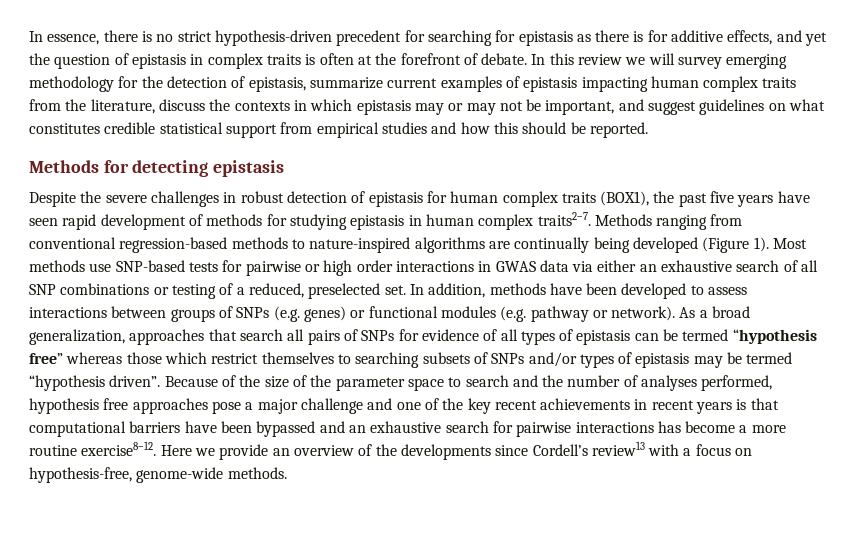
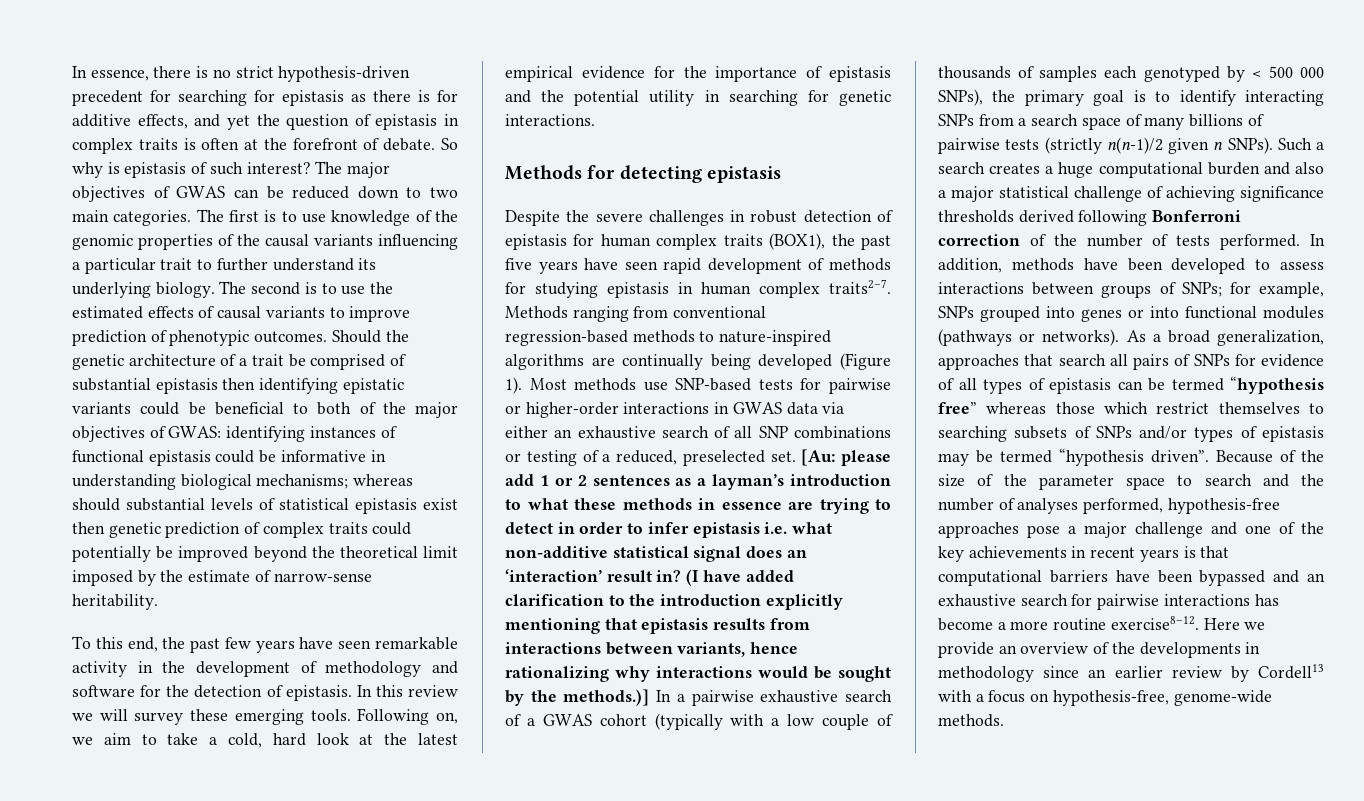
+ So why is epistasis of such interest? The major objectives of GWAS can be reduced down to two main categories. The first is to use knowledge of the genomic properties of the causal variants influencing a particular trait to further understand its underlying biology. The second is to use the estimated effects of causal variants to improve prediction of phenotypic outcomes. Should the genetic architecture of a trait be comprised of substantial epistasis then identifying epistatic variants could be beneficial to both of the major objectives of GWAS: identifying instances of functional epistasis could be informative in understanding biological mechanisms; whereas should substantial levels of statistical epistasis exist then genetic prediction of complex traits could potentially be improved beyond the theoretical limit imposed by the estimate of narrow-sense heritability.
+ To this end, the past few years have seen remarkable activity in the development of methodology and software for the detection of epistasis.
- In this review we will survey emerging methodology for the detection of epistasis, summarize current examples of epistasis impacting human complex traits from the literature, discuss the contexts in which epistasis may or may not be important, and suggest guidelines on what constitutes credible statistical support from empirical studies and how this should be reported.
+ In this review we will survey these emerging tools. Following on, we aim to take a cold, hard look at the latest empirical evidence for the importance of epistasis and the potential utility in searching for genetic interactions.
- Most methods use SNP-based tests for pairwise or high order interactions in GWAS data via either an exhaustive search of all SNP combinations or testing of a reduced, preselected set.
+ Most methods use SNP-based tests for pairwise or higher-order interactions in GWAS data via either an exhaustive search of all SNP combinations or testing of a reduced, preselected set.
+ [Au: please add 1 or 2 sentences as a layman’s introduction to what these methods in essence are trying to detect in order to infer epistasis i.e. what non-additive statistical signal does an ‘interaction’ result in? (I have added clarification to the introduction explicitly mentioning that epistasis results from interactions between variants, hence rationalizing why interactions would be sought by the methods.)] In a pairwise exhaustive search of a GWAS cohort (typically with a low couple of thousands of samples each genotyped by < 500 000 SNPs), the primary goal is to identify interacting SNPs from a search space of many billions of pairwise tests (strictly n(n-1)/2 given n SNPs). Such a search creates a huge computational burden and also a major statistical challenge of achieving significance thresholds derived following Bonferroni correction of the number of tests performed.
- In addition, methods have been developed to assess interactions between groups of SNPs (e.g. genes) or functional modules (e.g. pathway or network).
+ In addition, methods have been developed to assess interactions between groups of SNPs; for example, SNPs grouped into genes or into functional modules (pathways or networks).
- Because of the size of the parameter space to search and the number of analyses performed, hypothesis free approaches pose a major challenge and one of the key recent achievements in recent years is that computational barriers have been bypassed and an exhaustive search for pairwise interactions has become a more routine exercise8–12.
+ Because of the size of the parameter space to search and the number of analyses performed, hypothesis-free approaches pose a major challenge and one of the key achievements in recent years is that computational barriers have been bypassed and an exhaustive search for pairwise interactions has become a more routine exercise8–12.
- Here we provide an overview of the developments since Cordell’s review13 with a focus on hypothesis-free, genome-wide methods.
+ Here we provide an overview of the developments in methodology since an earlier review by Cordell13 with a focus on hypothesis-free, genome-wide methods.

